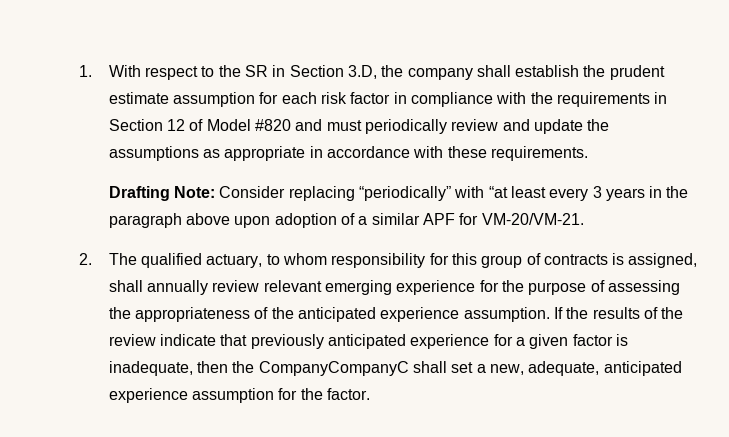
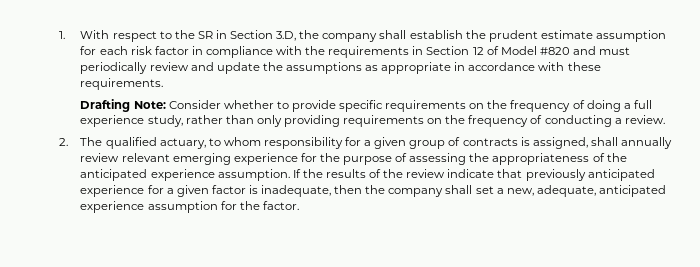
- Drafting Note: Consider replacing “periodically” with “at least every 3 years in the paragraph above upon adoption of a similar APF for VM-20/VM-21.
+ Drafting Note: Consider whether to provide specific requirements on the frequency of doing a full experience study, rather than only providing requirements on the frequency of conducting a review.
- 2. The qualified actuary, to whom responsibility for this group of contracts is assigned, shall annually review relevant emerging experience for the purpose of assessing the appropriateness of the anticipated experience assumption.
+ 2. The qualified actuary, to whom responsibility for a given group of contracts is assigned, shall annually review relevant emerging experience for the purpose of assessing the appropriateness of the anticipated experience assumption.
- If the results of the review indicate that previously anticipated experience for a given factor is inadequate, then the CompanyCompanyC shall set a new, adequate, anticipated experience assumption for the factor.
+ If the results of the review indicate that previously anticipated experience for a given factor is inadequate, then the company shall set a new, adequate, anticipated experience assumption for the factor.

